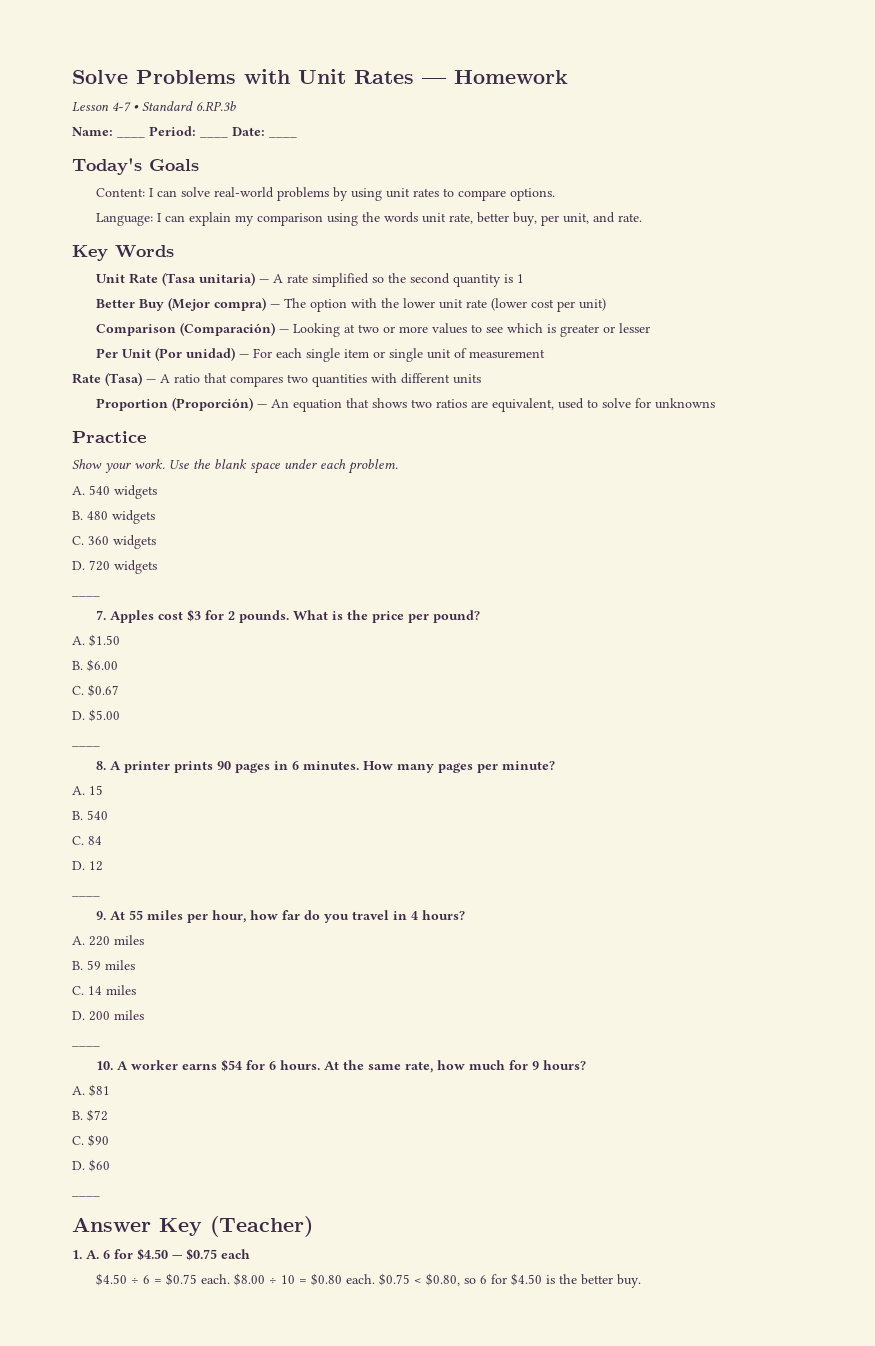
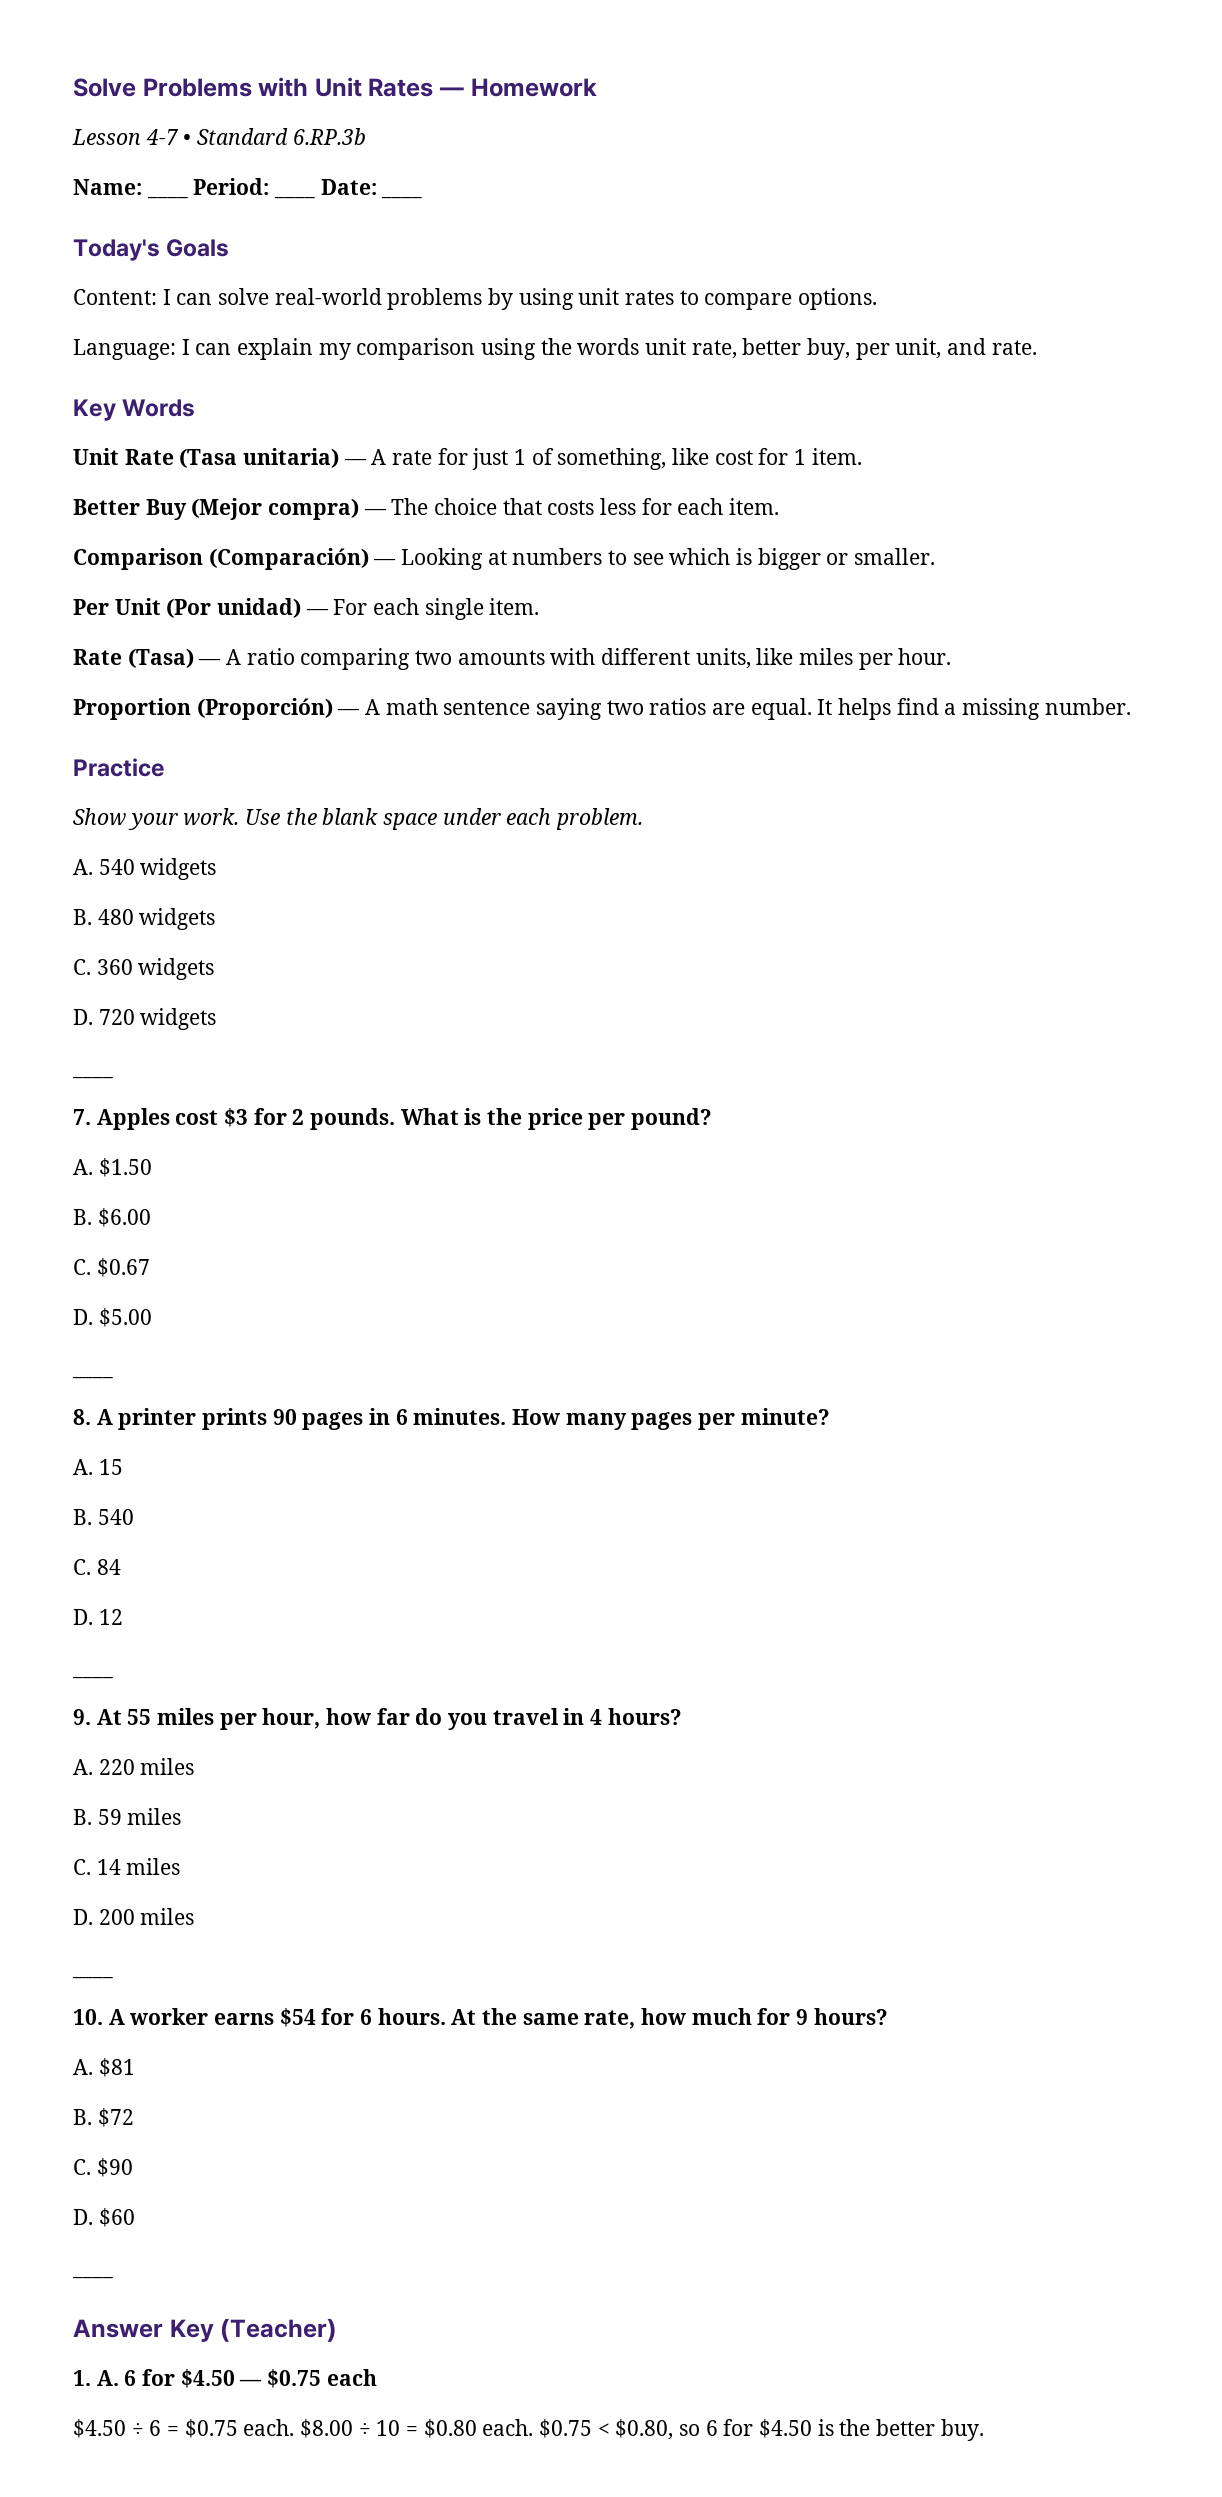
- Unit Rate (Tasa unitaria) — A rate simplified so the second quantity is 1
+ Unit Rate (Tasa unitaria) — A rate for just 1 of something, like cost for 1 item.
- Better Buy (Mejor compra) — The option with the lower unit rate (lower cost per unit)
+ Better Buy (Mejor compra) — The choice that costs less for each item.
- Comparison (Comparación) — Looking at two or more values to see which is greater or lesser
+ Comparison (Comparación) — Looking at numbers to see which is bigger or smaller.
- Per Unit (Por unidad) — For each single item or single unit of measurement
+ Per Unit (Por unidad) — For each single item.
- Rate (Tasa) — A ratio that compares two quantities with different units
- Proportion (Proporción) — An equation that shows two ratios are equivalent, used to solve for unknowns
+ Rate (Tasa) — A ratio comparing two amounts with different units, like miles per hour.
+ Proportion (Proporción) — A math sentence saying two ratios are equal. It helps find a missing number.

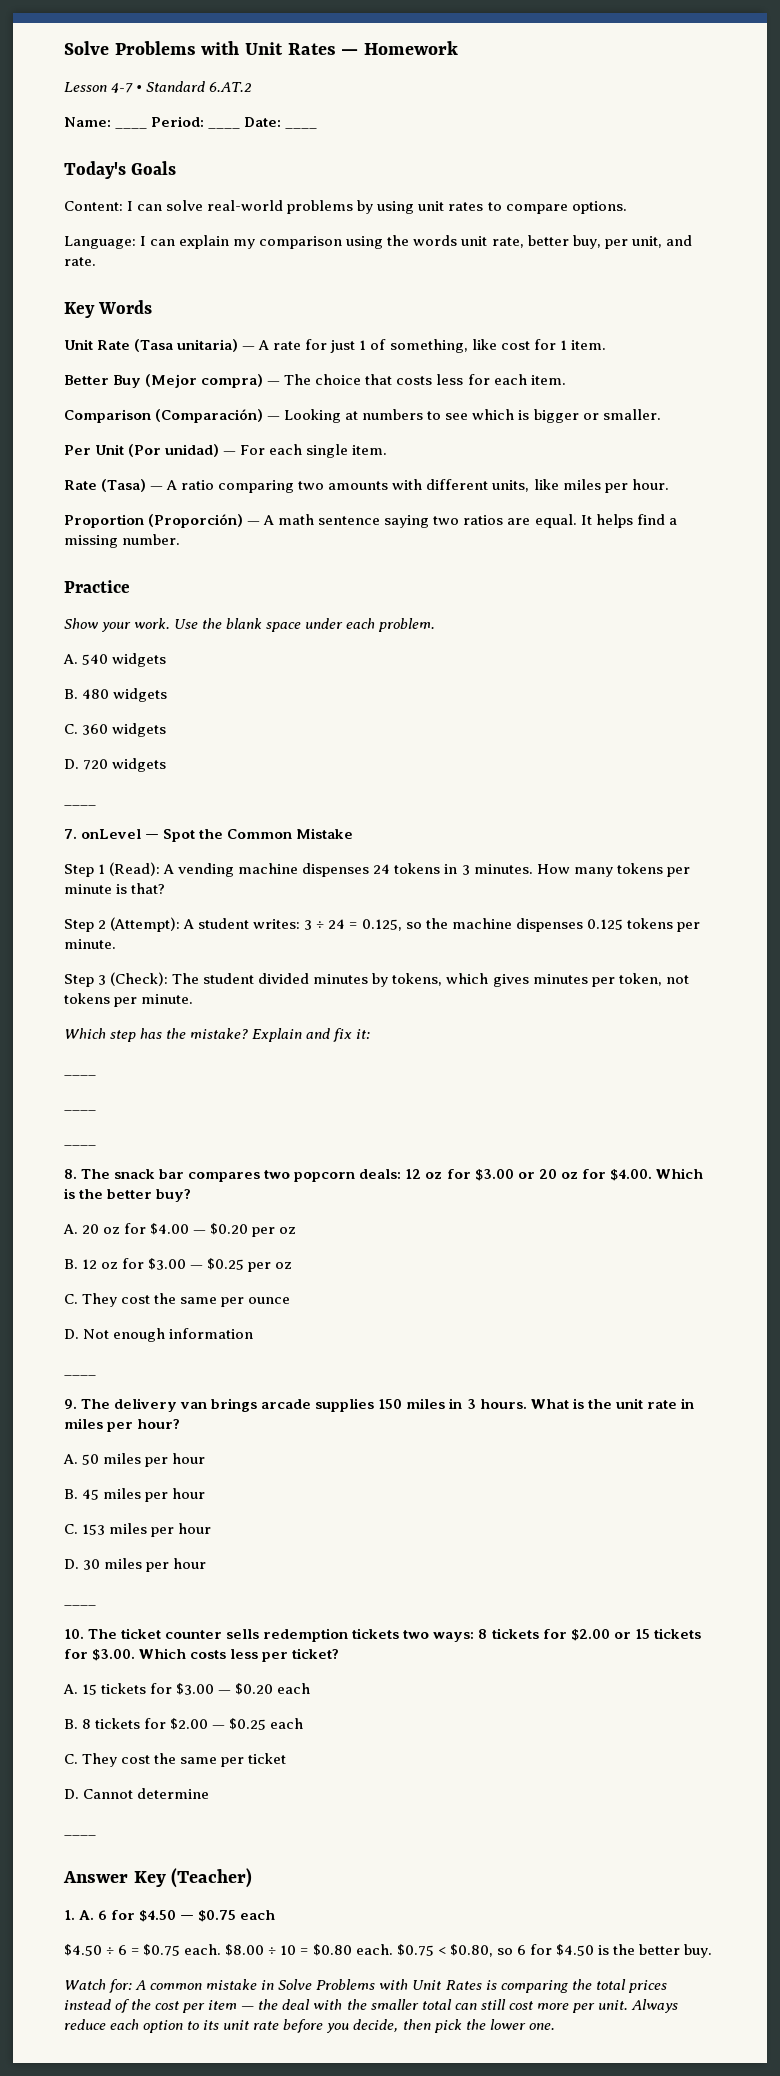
- Lesson 4-7 • Standard 6.RP.3b
+ Lesson 4-7 • Standard 6.AT.2
- 7. Apples cost $3 for 2 pounds. What is the price per pound?
- A. $1.50
- B. $6.00
- C. $0.67
- D. $5.00
+ 7. onLevel — Spot the Common Mistake
+ Step 1 (Read): A vending machine dispenses 24 tokens in 3 minutes. How many tokens per minute is that?
+ Step 2 (Attempt): A student writes: 3 ÷ 24 = 0.125, so the machine dispenses 0.125 tokens per minute.
+ Step 3 (Check): The student divided minutes by tokens, which gives minutes per token, not tokens per minute.
+ Which step has the mistake? Explain and fix it:
  ____
- 8. A printer prints 90 pages in 6 minutes. How many pages per minute?
- A. 15
- B. 540
- C. 84
- D. 12
  ____
- 9. At 55 miles per hour, how far do you travel in 4 hours?
- A. 220 miles
- B. 59 miles
- C. 14 miles
- D. 200 miles
+ ____
+ 8. The snack bar compares two popcorn deals: 12 oz for $3.00 or 20 oz for $4.00. Which is the better buy?
+ A. 20 oz for $4.00 — $0.20 per oz
+ B. 12 oz for $3.00 — $0.25 per oz
+ C. They cost the same per ounce
+ D. Not enough information
+ ____
+ 9. The delivery van brings arcade supplies 150 miles in 3 hours. What is the unit rate in miles per hour?
+ A. 50 miles per hour
+ B. 45 miles per hour
+ C. 153 miles per hour
+ D. 30 miles per hour
- 10. A worker earns $54 for 6 hours. At the same rate, how much for 9 hours?
- A. $81
- B. $72
- C. $90
- D. $60
+ 10. The ticket counter sells redemption tickets two ways: 8 tickets for $2.00 or 15 tickets for $3.00. Which costs less per ticket?
+ A. 15 tickets for $3.00 — $0.20 each
+ B. 8 tickets for $2.00 — $0.25 each
+ C. They cost the same per ticket
+ D. Cannot determine
+ Watch for: A common mistake in Solve Problems with Unit Rates is comparing the total prices instead of the cost per item — the deal with the smaller total can still cost more per unit. Always reduce each option to its unit rate before you decide, then pick the lower one.

